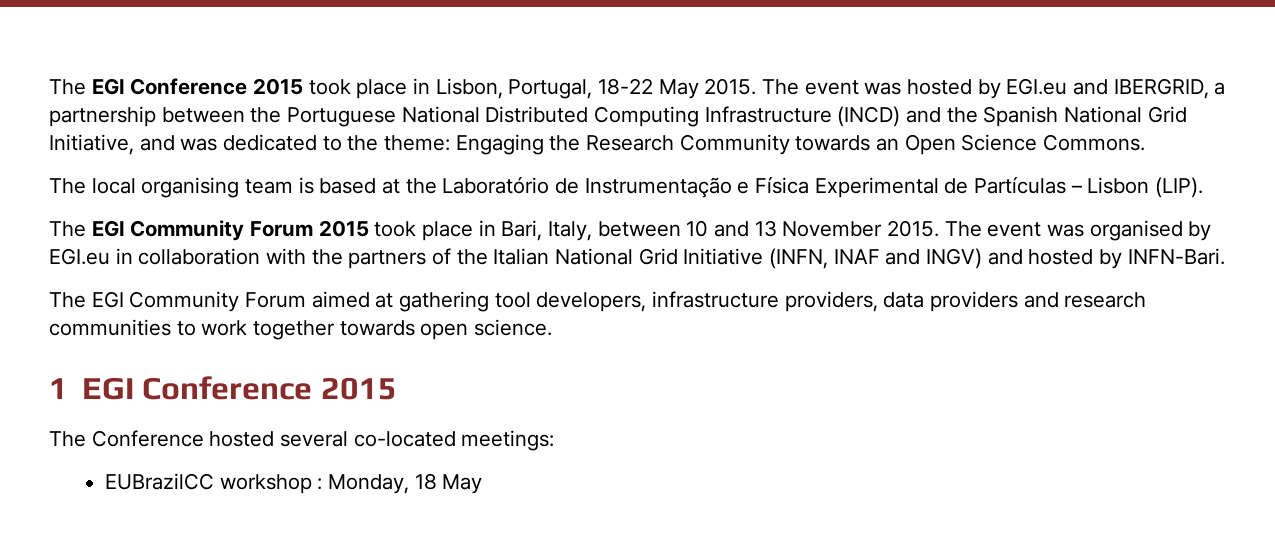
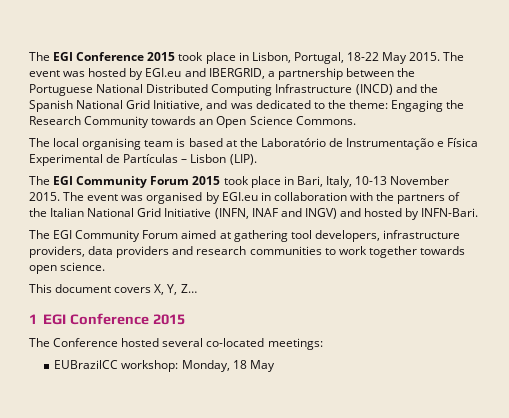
- The EGI Community Forum 2015 took place in Bari, Italy, between 10 and 13 November 2015.
+ The EGI Community Forum 2015 took place in Bari, Italy, 10-13 November 2015.
+ This document covers X, Y, Z…
- EUBrazilCC workshop : Monday, 18 May
+ EUBrazilCC workshop: Monday, 18 May

